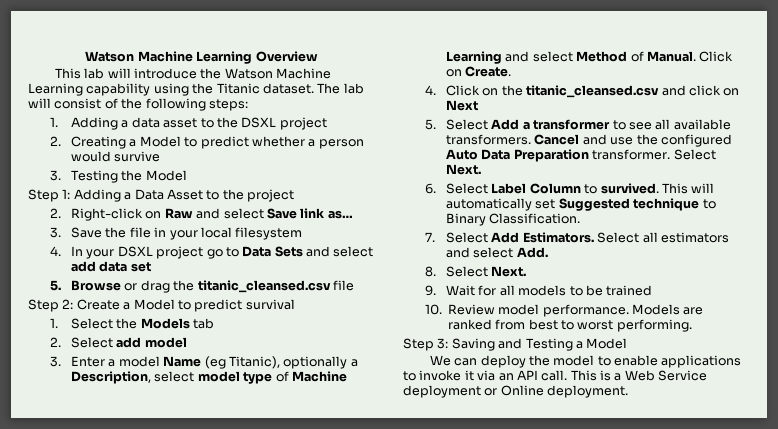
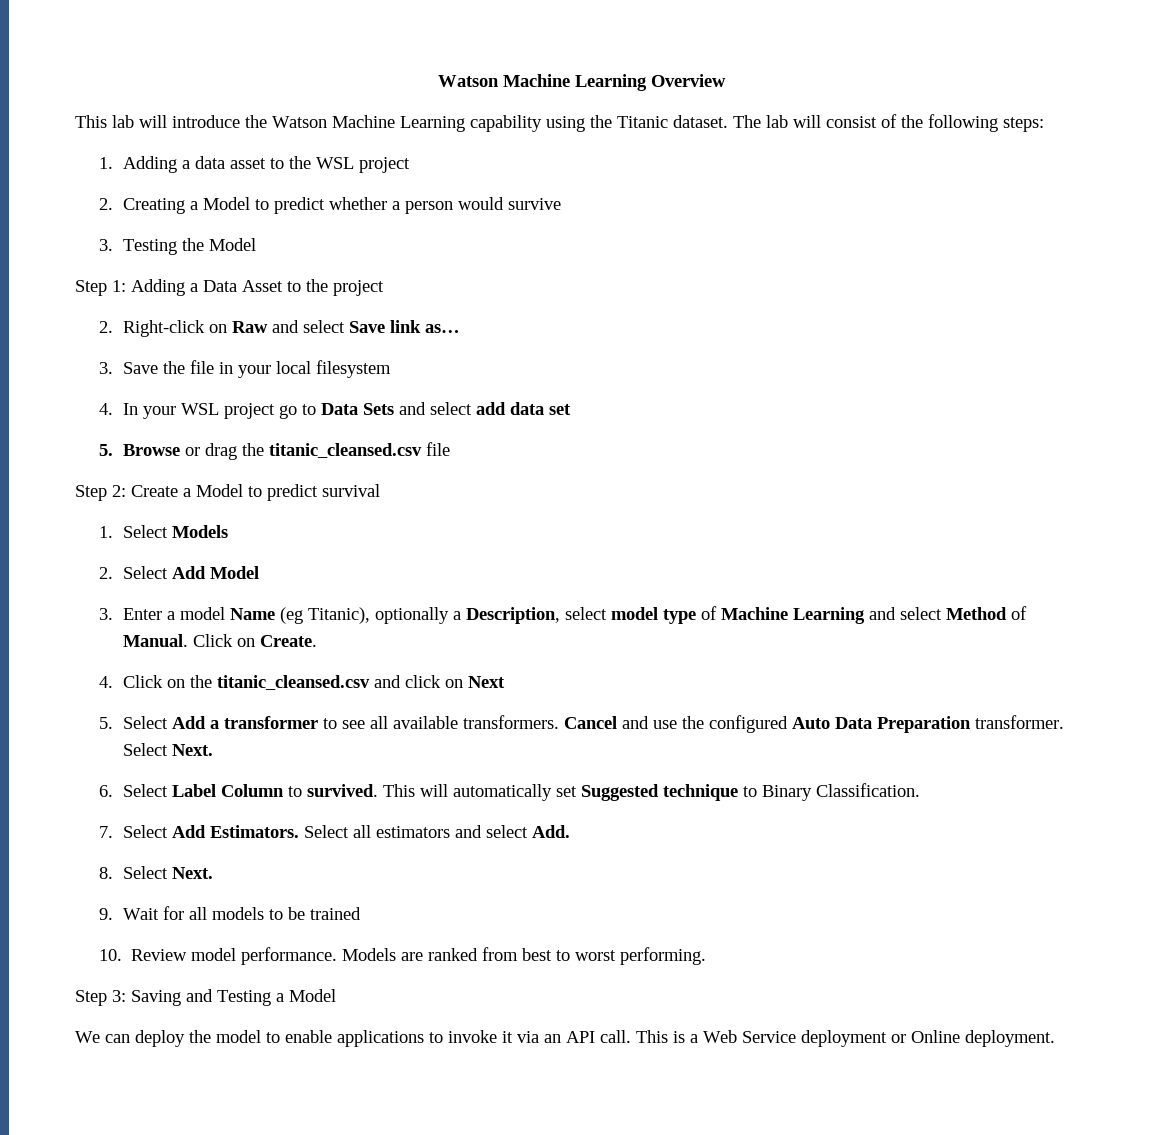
- 1. Adding a data asset to the DSXL project
+ 1. Adding a data asset to the WSL project
- 4. In your DSXL project go to Data Sets and select add data set
+ 4. In your WSL project go to Data Sets and select add data set
- 1. Select the Models tab
+ 1. Select Models
- 2. Select add model
+ 2. Select Add Model

